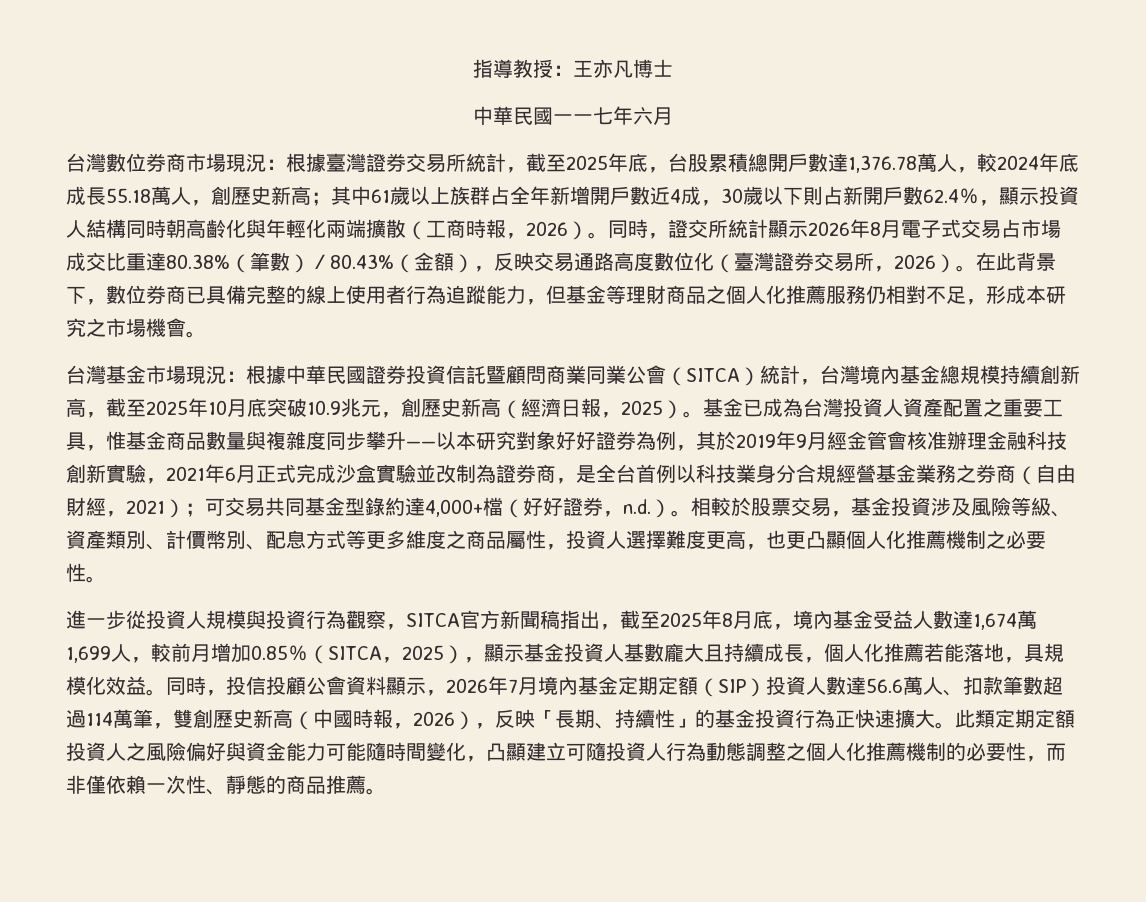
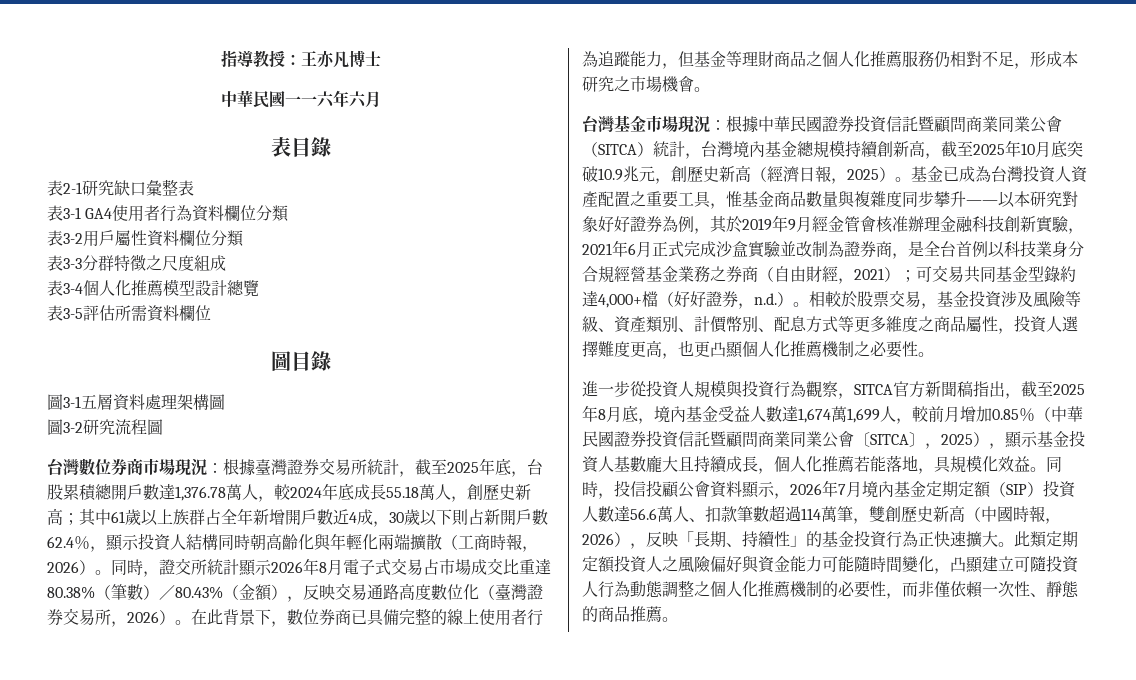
- 中華民國一一七年六月
+ 中華民國一一六年六月
+ 表目錄
+ 表2-1研究缺口彙整表
+ 表3-1 GA4使用者行為資料欄位分類
+ 表3-2用戶屬性資料欄位分類
+ 表3-3分群特徵之尺度組成
+ 表3-4個人化推薦模型設計總覽
+ 表3-5評估所需資料欄位
+ 圖目錄
+ 圖3-1五層資料處理架構圖
+ 圖3-2研究流程圖
- 進一步從投資人規模與投資行為觀察，SITCA官方新聞稿指出，截至2025年8月底，境內基金受益人數達1,674萬1,699人，較前月增加0.85％（SITCA，2025），顯示基金投資人基數龐大且持續成長，個人化推薦若能落地，具規模化效益。
+ 進一步從投資人規模與投資行為觀察，SITCA官方新聞稿指出，截至2025年8月底，境內基金受益人數達1,674萬1,699人，較前月增加0.85％（中華民國證券投資信託暨顧問商業同業公會〔SITCA〕，2025），顯示基金投資人基數龐大且持續成長，個人化推薦若能落地，具規模化效益。

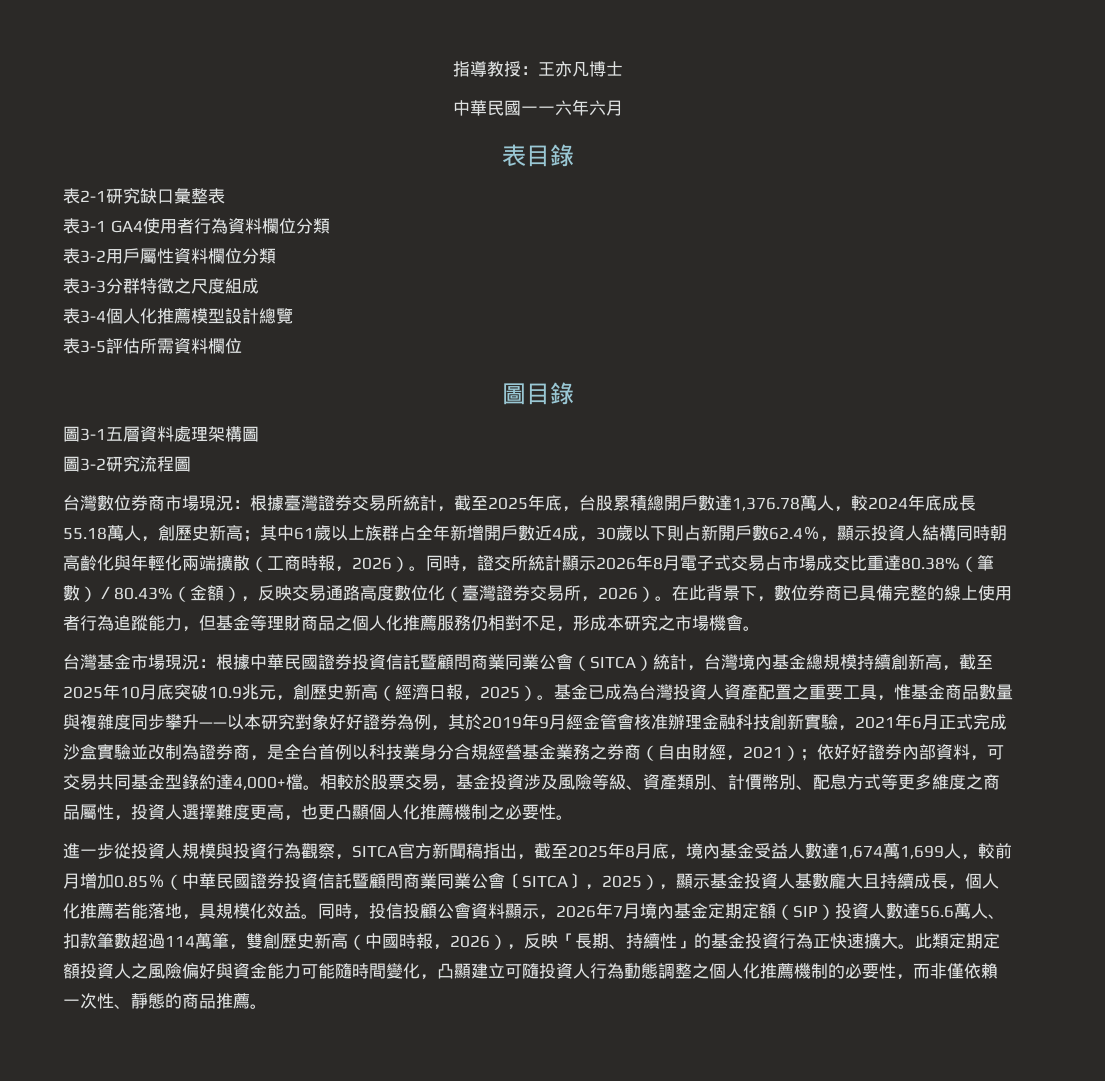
- 可交易共同基金型錄約達4,000+檔（好好證券，n.d.）。
+ 依好好證券內部資料，可交易共同基金型錄約達4,000+檔。

